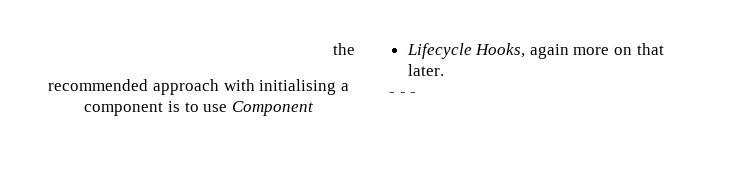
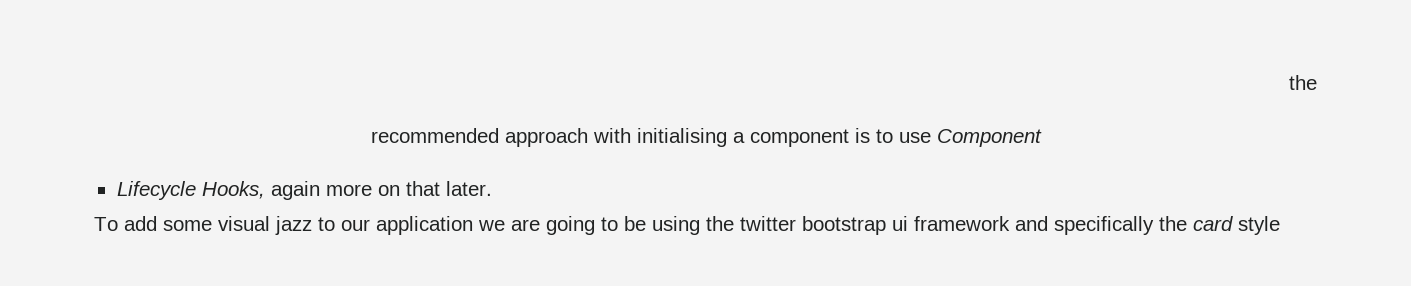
- - - -
+ To add some visual jazz to our application we are going to be using the twitter bootstrap ui framework and specifically the card style

